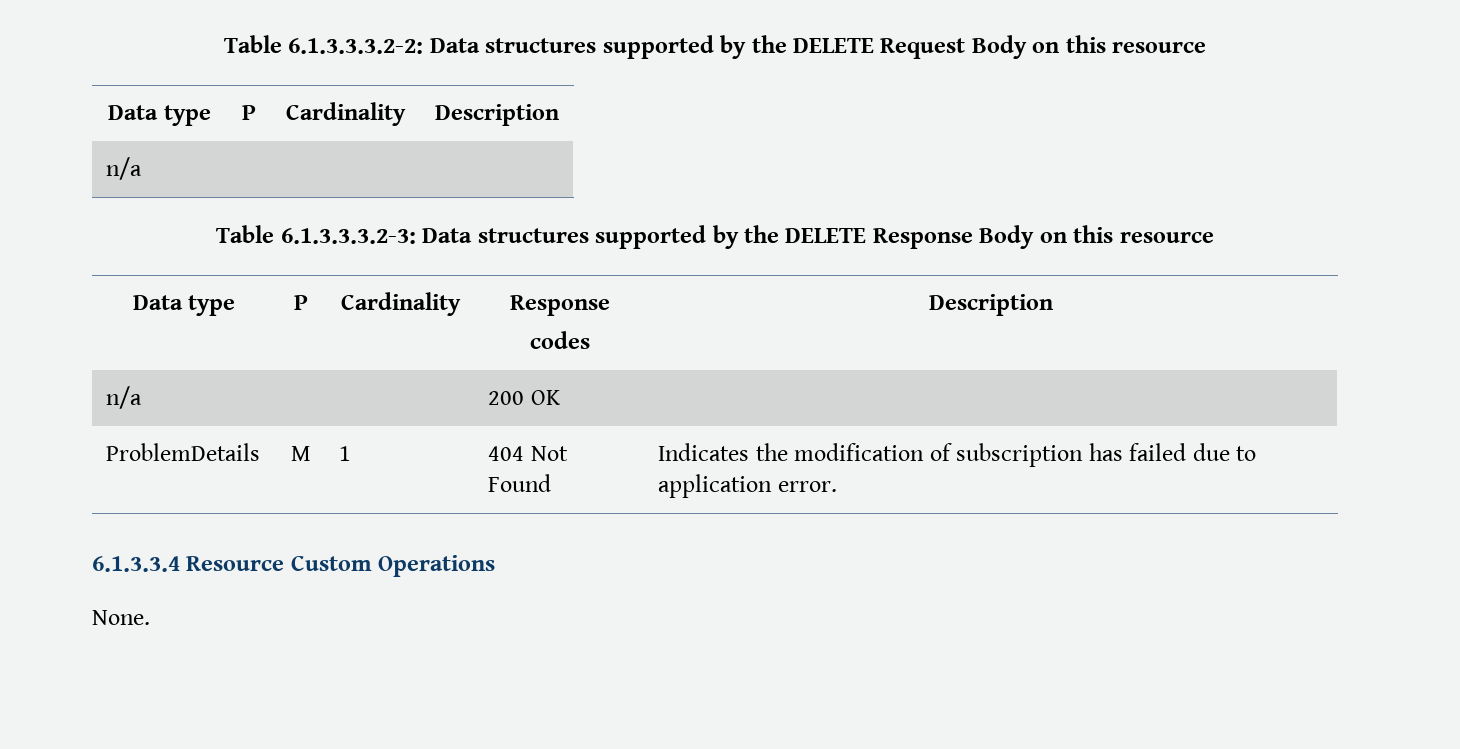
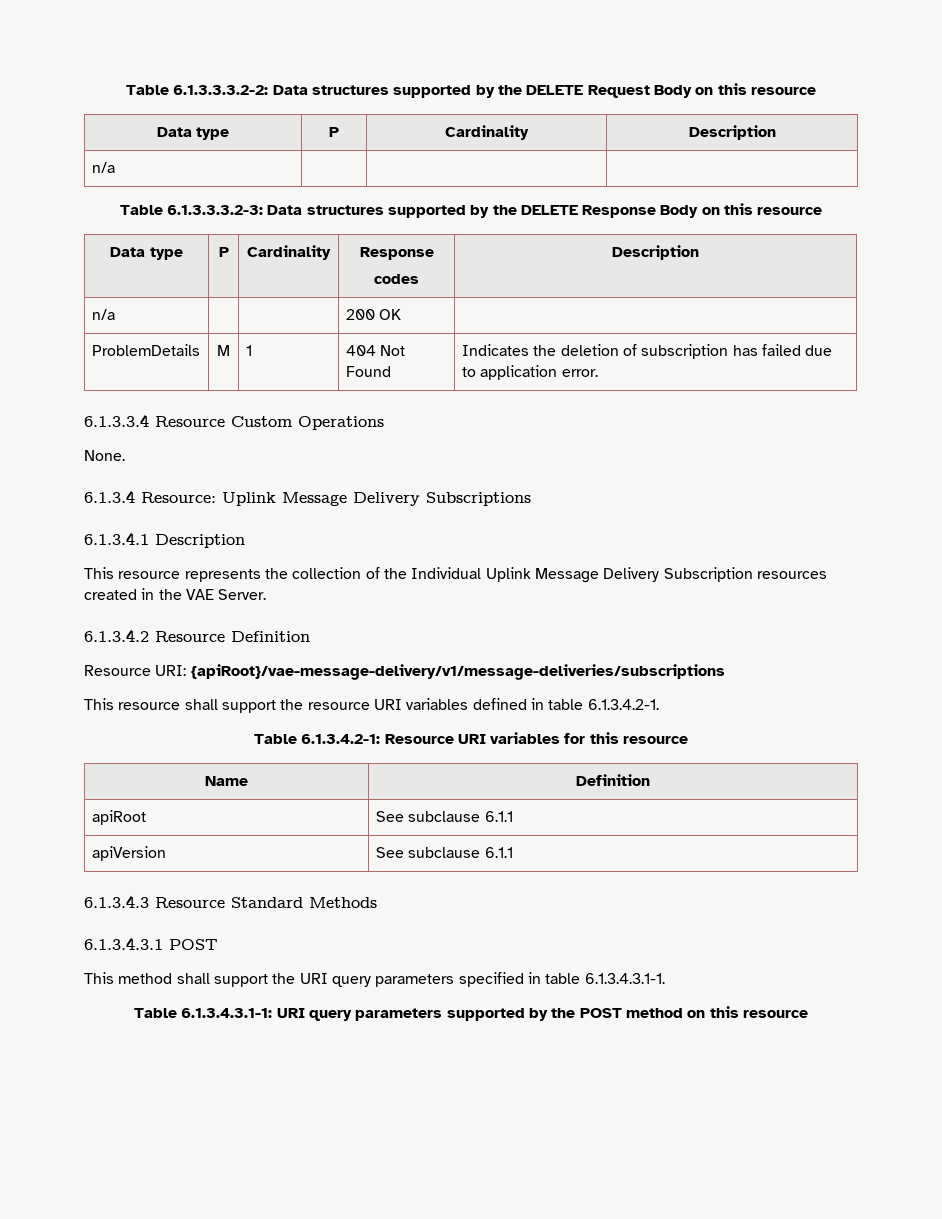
- ProblemDetails | M | 1 | 404 Not Found | Indicates the modification of subscription has failed due to application error.
+ ProblemDetails | M | 1 | 404 Not Found | Indicates the deletion of subscription has failed due to application error.
+ 6.1.3.4 Resource: Uplink Message Delivery Subscriptions
+ 6.1.3.4.1 Description
+ This resource represents the collection of the Individual Uplink Message Delivery Subscription resources created in the VAE Server.
+ 6.1.3.4.2 Resource Definition
+ Resource URI: {apiRoot}/vae-message-delivery/v1/message-deliveries/subscriptions
+ This resource shall support the resource URI variables defined in table 6.1.3.4.2-1.
+ Table 6.1.3.4.2-1: Resource URI variables for this resource
+ Name | Definition
+ apiRoot | See subclause 6.1.1
+ apiVersion | See subclause 6.1.1
+ 6.1.3.4.3 Resource Standard Methods
+ 6.1.3.4.3.1 POST
+ This method shall support the URI query parameters specified in table 6.1.3.4.3.1-1.
+ Table 6.1.3.4.3.1-1: URI query parameters supported by the POST method on this resource

